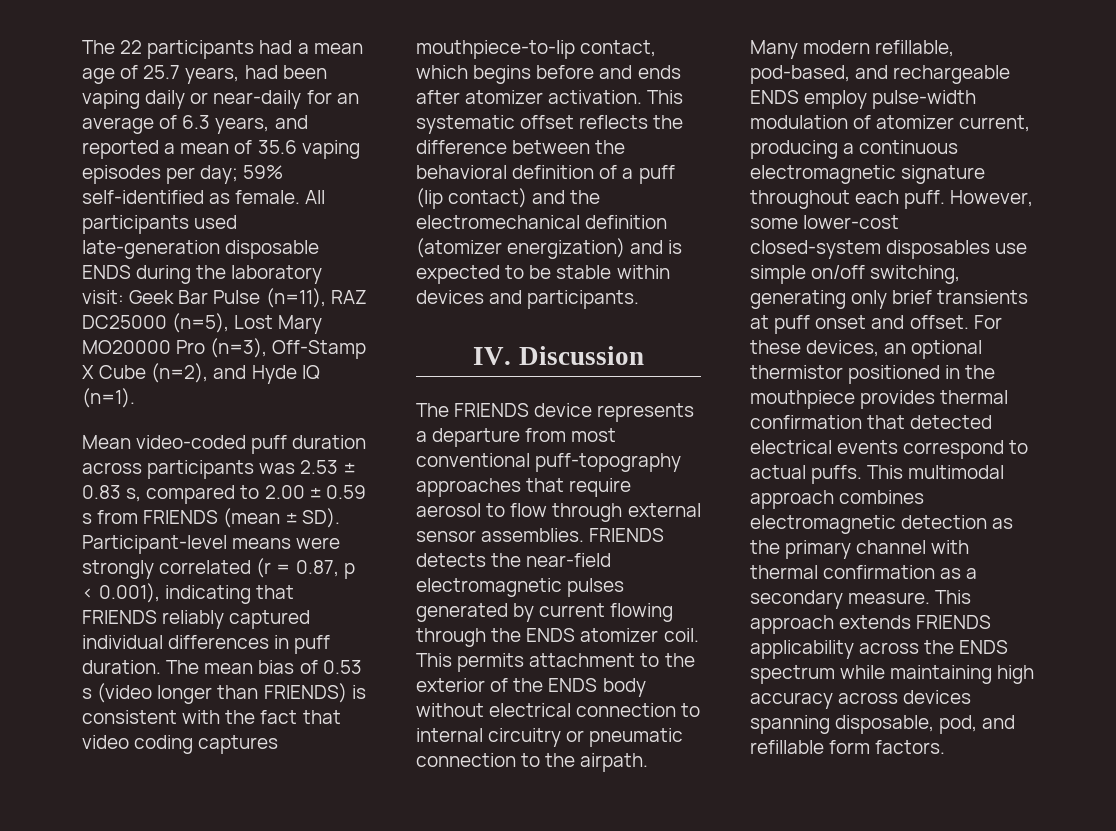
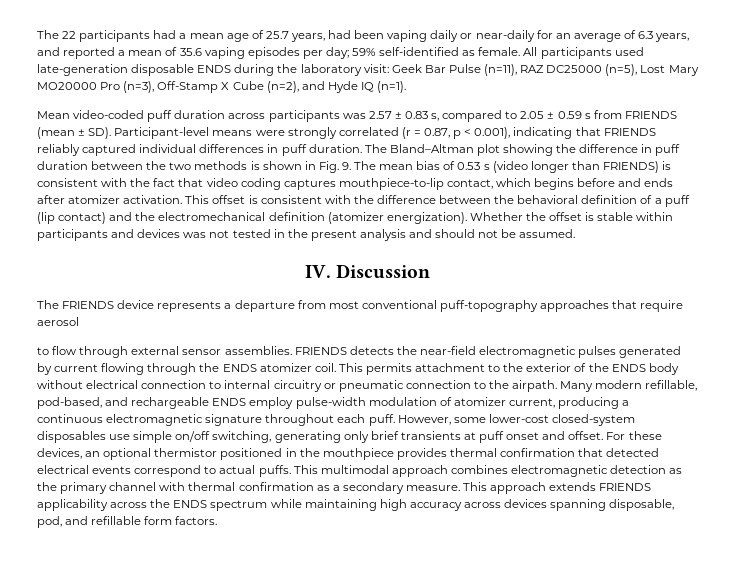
- Mean video-coded puff duration across participants was 2.53 ± 0.83 s, compared to 2.00 ± 0.59 s from FRIENDS (mean ± SD). Participant-level means were strongly correlated (r = 0.87, p < 0.001), indicating that FRIENDS reliably captured individual differences in puff duration.
+ Mean video-coded puff duration across participants was 2.57 ± 0.83 s, compared to 2.05 ± 0.59 s from FRIENDS (mean ± SD). Participant-level means were strongly correlated (r = 0.87, p < 0.001), indicating that FRIENDS reliably captured individual differences in puff duration.
- The mean bias of 0.53 s (video longer than FRIENDS) is consistent with the fact that video coding captures mouthpiece-to-lip contact, which begins before and ends after atomizer activation.
+ The Bland–Altman plot showing the difference in puff duration between the two methods is shown in Fig. 9. The mean bias of 0.53 s (video longer than FRIENDS) is consistent with the fact that video coding captures mouthpiece-to-lip contact, which begins before and ends after atomizer activation.
- This systematic offset reflects the difference between the behavioral definition of a puff (lip contact) and the electromechanical definition (atomizer energization) and is expected to be stable within devices and participants.
+ This offset is consistent with the difference between the behavioral definition of a puff (lip contact) and the electromechanical definition (atomizer energization). Whether the offset is stable within participants and devices was not tested in the present analysis and should not be assumed.
- The FRIENDS device represents a departure from most conventional puff-topography approaches that require aerosol to flow through external sensor assemblies.
+ The FRIENDS device represents a departure from most conventional puff-topography approaches that require aerosol
+ to flow through external sensor assemblies.

